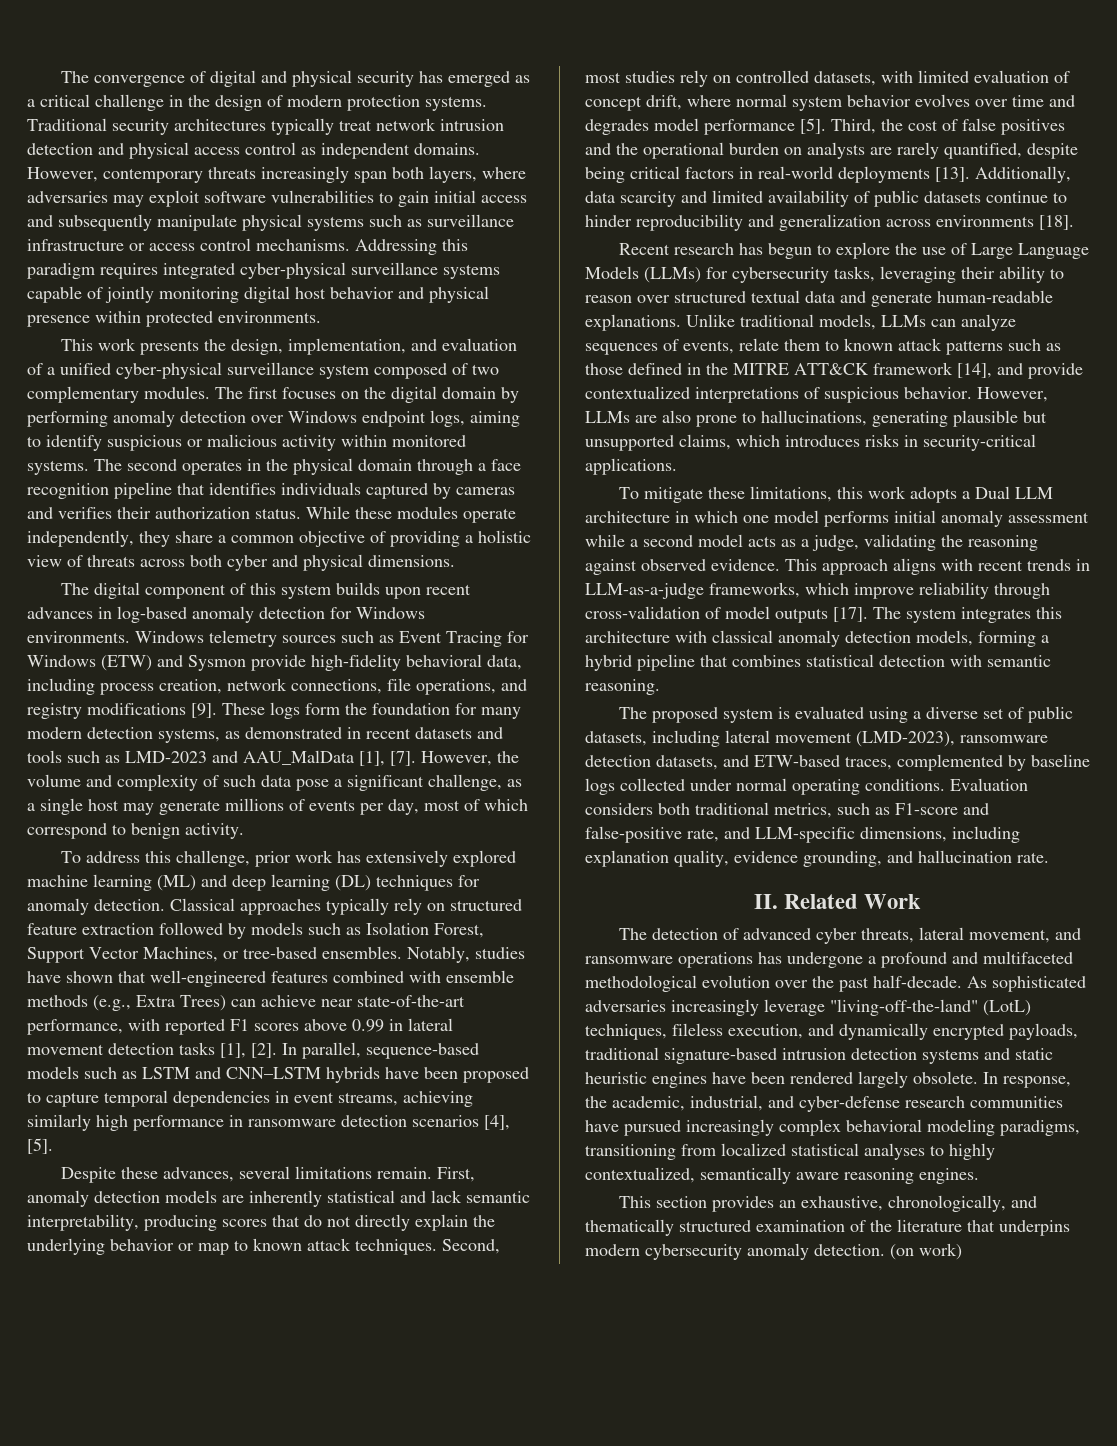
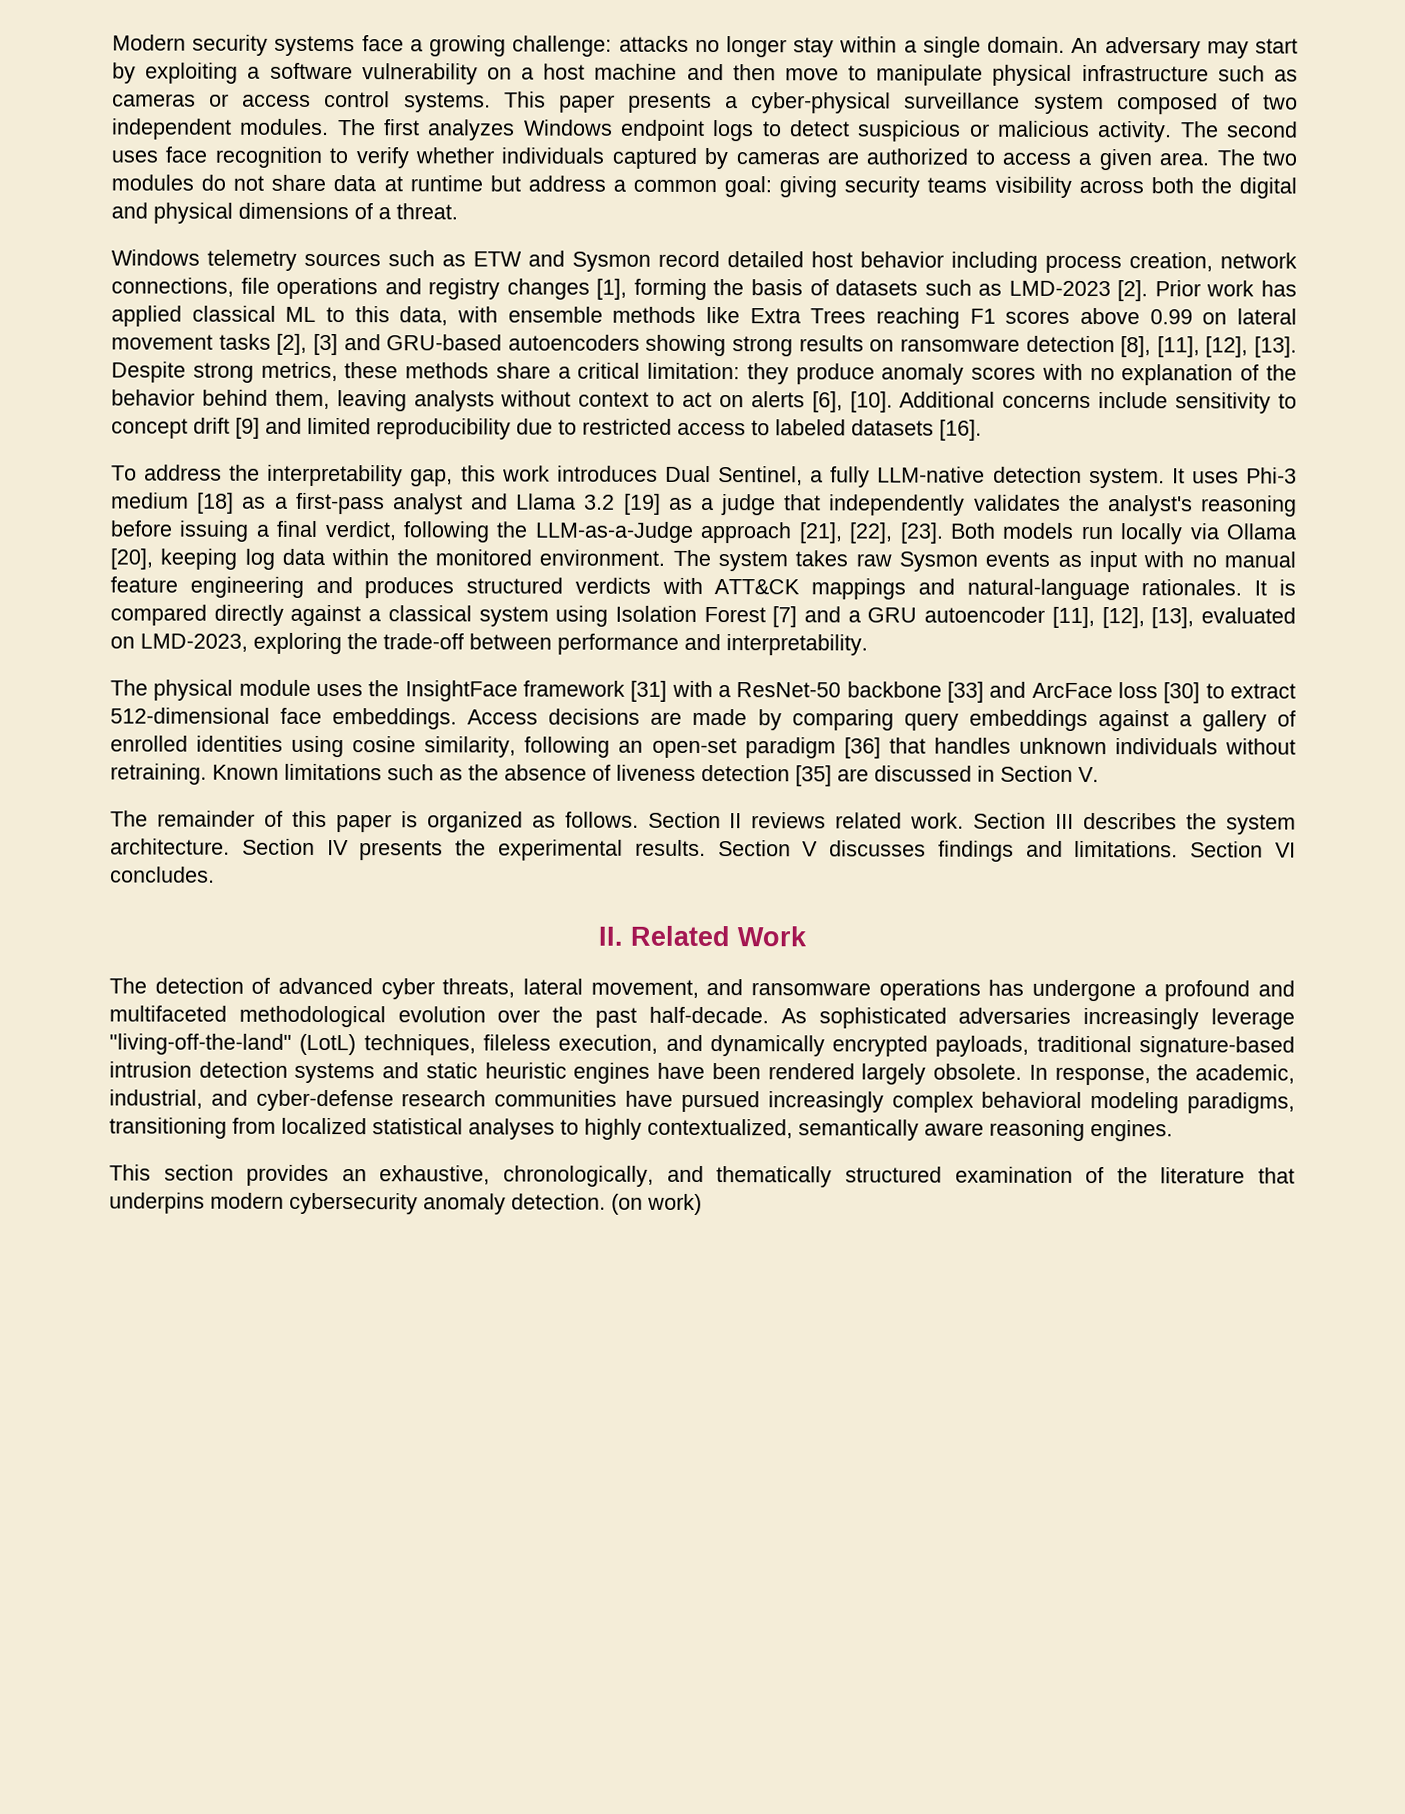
- The convergence of digital and physical security has emerged as a critical challenge in the design of modern protection systems. Traditional security architectures typically treat network intrusion detection and physical access control as independent domains. However, contemporary threats increasingly span both layers, where adversaries may exploit software vulnerabilities to gain initial access and subsequently manipulate physical systems such as surveillance infrastructure or access control mechanisms. Addressing this paradigm requires integrated cyber-physical surveillance systems capable of jointly monitoring digital host behavior and physical presence within protected environments.
- This work presents the design, implementation, and evaluation of a unified cyber-physical surveillance system composed of two complementary modules.
+ Modern security systems face a growing challenge: attacks no longer stay within a single domain. An adversary may start by exploiting a software vulnerability on a host machine and then move to manipulate physical infrastructure such as cameras or access control systems. This paper presents a cyber-physical surveillance system composed of two independent modules.
- The first focuses on the digital domain by performing anomaly detection over Windows endpoint logs, aiming to identify suspicious or malicious activity within monitored systems. The second operates in the physical domain through a face recognition pipeline that identifies individuals captured by cameras and verifies their authorization status. While these modules operate independently, they share a common objective of providing a holistic view of threats across both cyber and physical dimensions.
- The digital component of this system builds upon recent advances in log-based anomaly detection for Windows environments. Windows telemetry sources such as Event Tracing for Windows (ETW) and Sysmon provide high-fidelity behavioral data, including process creation, network connections, file operations, and registry modifications [9]. These logs form the foundation for many modern detection systems, as demonstrated in recent datasets and tools such as LMD-2023 and AAU_MalData [1], [7]. However, the volume and complexity of such data pose a significant challenge, as a single host may generate millions of events per day, most of which correspond to benign activity.
- To address this challenge, prior work has extensively explored machine learning (ML) and deep learning (DL) techniques for anomaly detection. Classical approaches typically rely on structured feature extraction followed by models such as Isolation Forest, Support Vector Machines, or tree-based ensembles. Notably, studies have shown that well-engineered features combined with ensemble methods (e.g., Extra Trees) can achieve near state-of-the-art performance, with reported F1 scores above 0.99 in lateral movement detection tasks [1], [2]. In parallel, sequence-based models such as LSTM and CNN–LSTM hybrids have been proposed to capture temporal dependencies in event streams, achieving similarly high performance in ransomware detection scenarios [4], [5].
- Despite these advances, several limitations remain. First, anomaly detection models are inherently statistical and lack semantic interpretability, producing scores that do not directly explain the underlying behavior or map to known attack techniques. Second, most studies rely on controlled datasets, with limited evaluation of concept drift, where normal system behavior evolves over time and degrades model performance [5]. Third, the cost of false positives and the operational burden on analysts are rarely quantified, despite being critical factors in real-world deployments [13]. Additionally, data scarcity and limited availability of public datasets continue to hinder reproducibility and generalization across environments [18].
- Recent research has begun to explore the use of Large Language Models (LLMs) for cybersecurity tasks, leveraging their ability to reason over structured textual data and generate human-readable explanations. Unlike traditional models, LLMs can analyze sequences of events, relate them to known attack patterns such as those defined in the MITRE ATT&CK framework [14], and provide contextualized interpretations of suspicious behavior. However, LLMs are also prone to hallucinations, generating plausible but unsupported claims, which introduces risks in security-critical applications.
- To mitigate these limitations, this work adopts a Dual LLM architecture in which one model performs initial anomaly assessment while a second model acts as a judge, validating the reasoning against observed evidence. This approach aligns with recent trends in LLM-as-a-judge frameworks, which improve reliability through cross-validation of model outputs [17]. The system integrates this architecture with classical anomaly detection models, forming a hybrid pipeline that combines statistical detection with semantic reasoning.
- The proposed system is evaluated using a diverse set of public datasets, including lateral movement (LMD-2023), ransomware detection datasets, and ETW-based traces, complemented by baseline logs collected under normal operating conditions. Evaluation considers both traditional metrics, such as F1-score and false-positive rate, and LLM-specific dimensions, including explanation quality, evidence grounding, and hallucination rate.
+ The first analyzes Windows endpoint logs to detect suspicious or malicious activity. The second uses face recognition to verify whether individuals captured by cameras are authorized to access a given area. The two modules do not share data at runtime but address a common goal: giving security teams visibility across both the digital and physical dimensions of a threat.
+ Windows telemetry sources such as ETW and Sysmon record detailed host behavior including process creation, network connections, file operations and registry changes [1], forming the basis of datasets such as LMD-2023 [2]. Prior work has applied classical ML to this data, with ensemble methods like Extra Trees reaching F1 scores above 0.99 on lateral movement tasks [2], [3] and GRU-based autoencoders showing strong results on ransomware detection [8], [11], [12], [13]. Despite strong metrics, these methods share a critical limitation: they produce anomaly scores with no explanation of the behavior behind them, leaving analysts without context to act on alerts [6], [10]. Additional concerns include sensitivity to concept drift [9] and limited reproducibility due to restricted access to labeled datasets [16].
+ To address the interpretability gap, this work introduces Dual Sentinel, a fully LLM-native detection system. It uses Phi-3 medium [18] as a first-pass analyst and Llama 3.2 [19] as a judge that independently validates the analyst's reasoning before issuing a final verdict, following the LLM-as-a-Judge approach [21], [22], [23]. Both models run locally via Ollama [20], keeping log data within the monitored environment. The system takes raw Sysmon events as input with no manual feature engineering and produces structured verdicts with ATT&CK mappings and natural-language rationales. It is compared directly against a classical system using Isolation Forest [7] and a GRU autoencoder [11], [12], [13], evaluated on LMD-2023, exploring the trade-off between performance and interpretability.
+ The physical module uses the InsightFace framework [31] with a ResNet-50 backbone [33] and ArcFace loss [30] to extract 512-dimensional face embeddings. Access decisions are made by comparing query embeddings against a gallery of enrolled identities using cosine similarity, following an open-set paradigm [36] that handles unknown individuals without retraining. Known limitations such as the absence of liveness detection [35] are discussed in Section V.
+ The remainder of this paper is organized as follows. Section II reviews related work. Section III describes the system architecture. Section IV presents the experimental results. Section V discusses findings and limitations. Section VI concludes.

